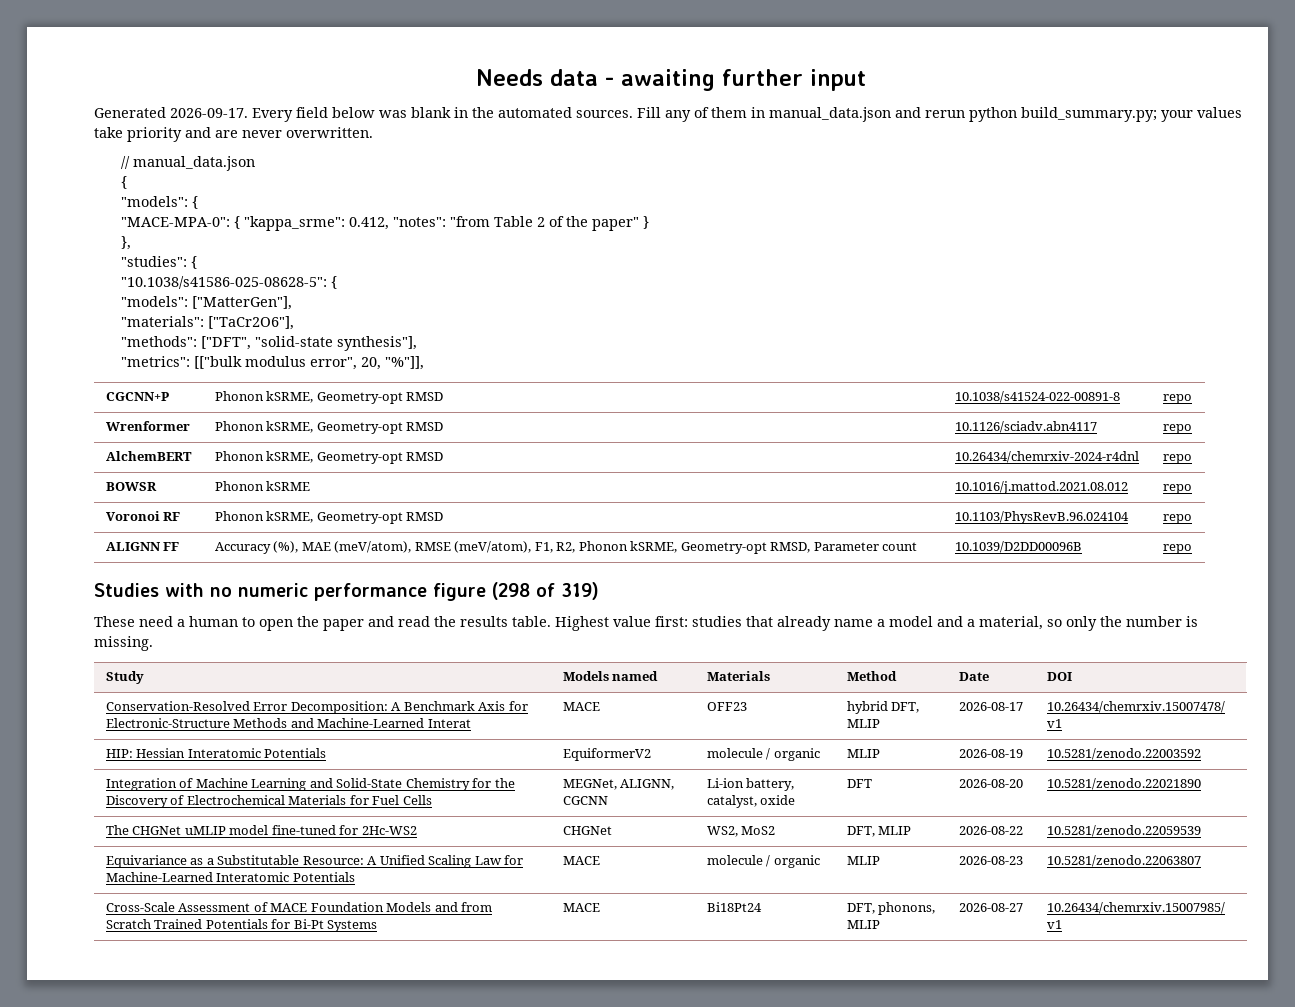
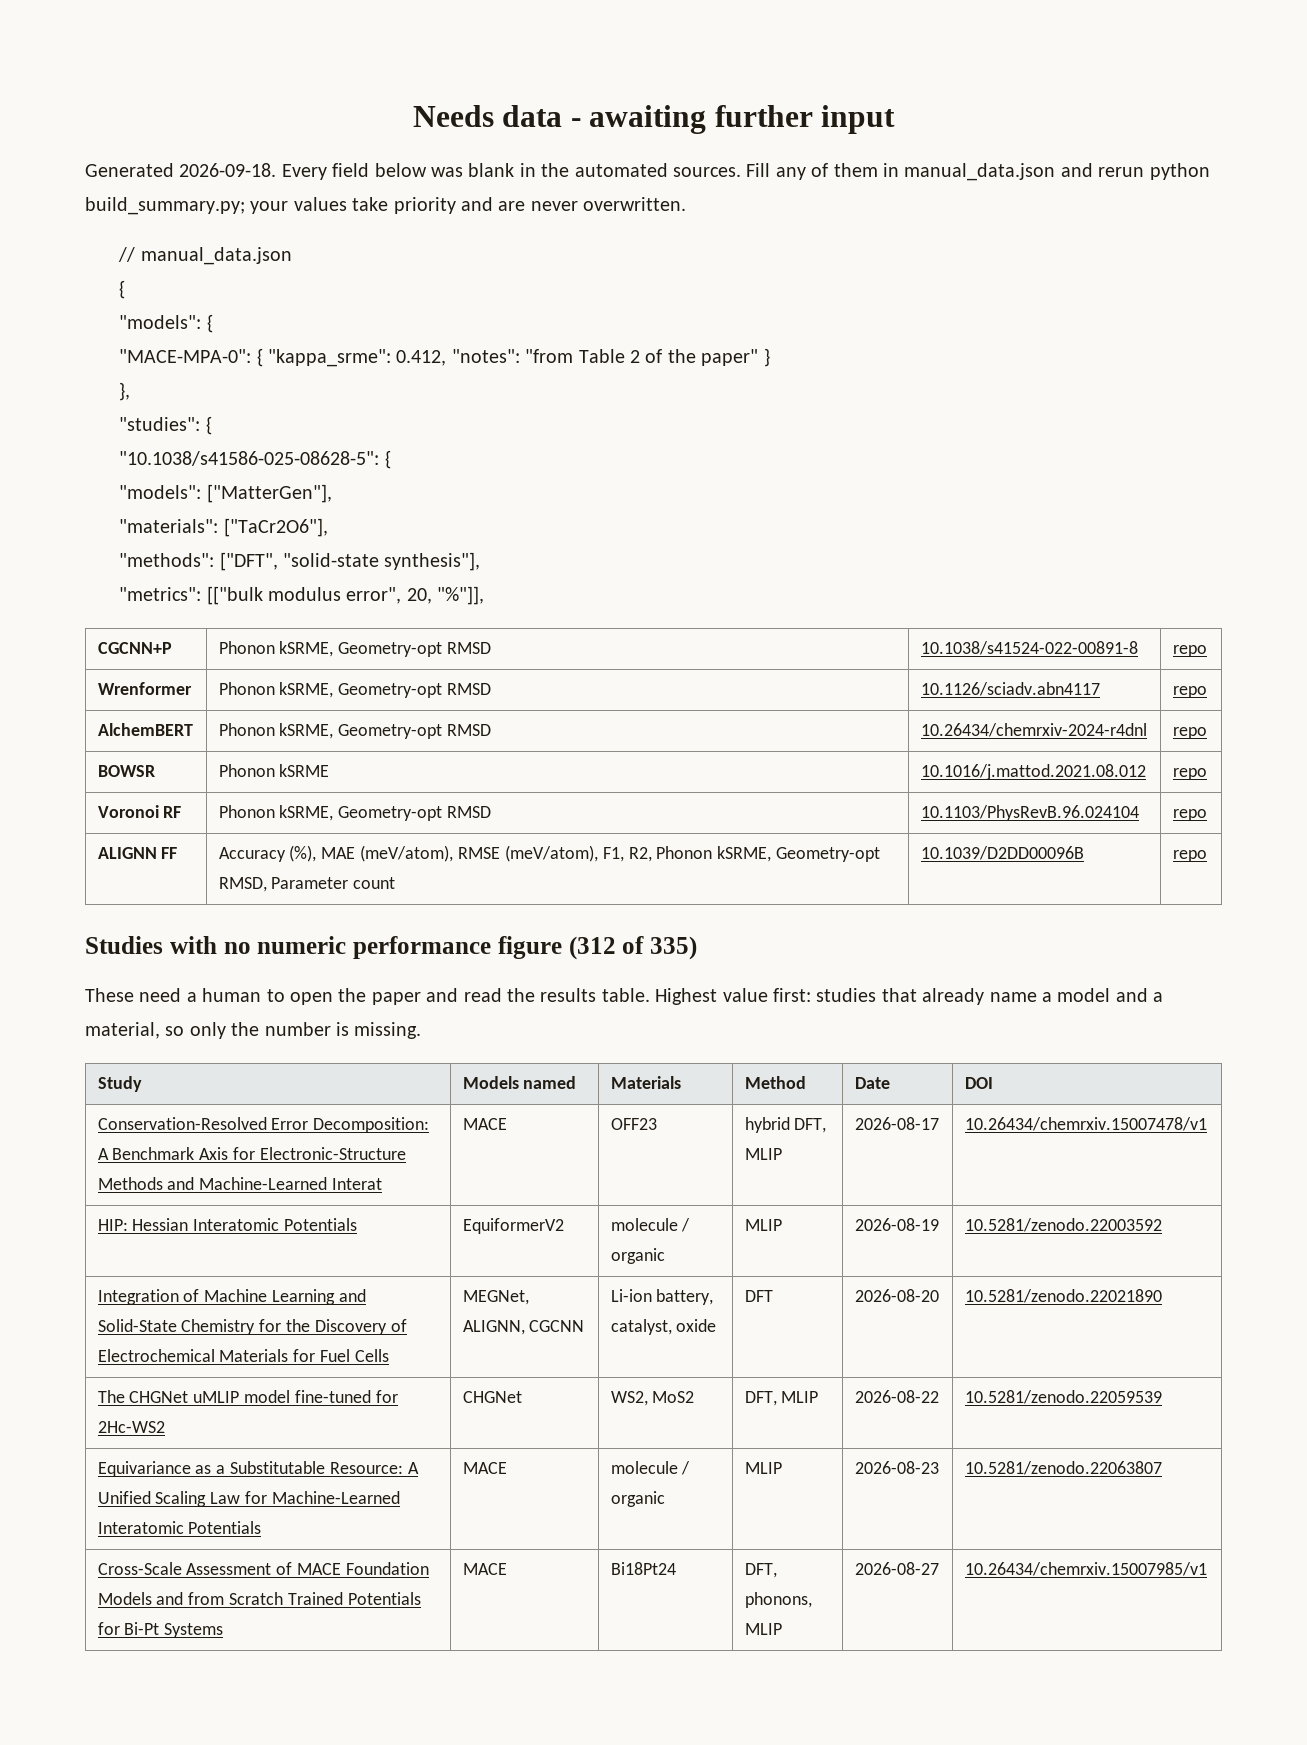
- Generated 2026-09-17.
+ Generated 2026-09-18.
- Studies with no numeric performance figure (298 of 319)
+ Studies with no numeric performance figure (312 of 335)

